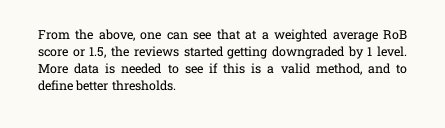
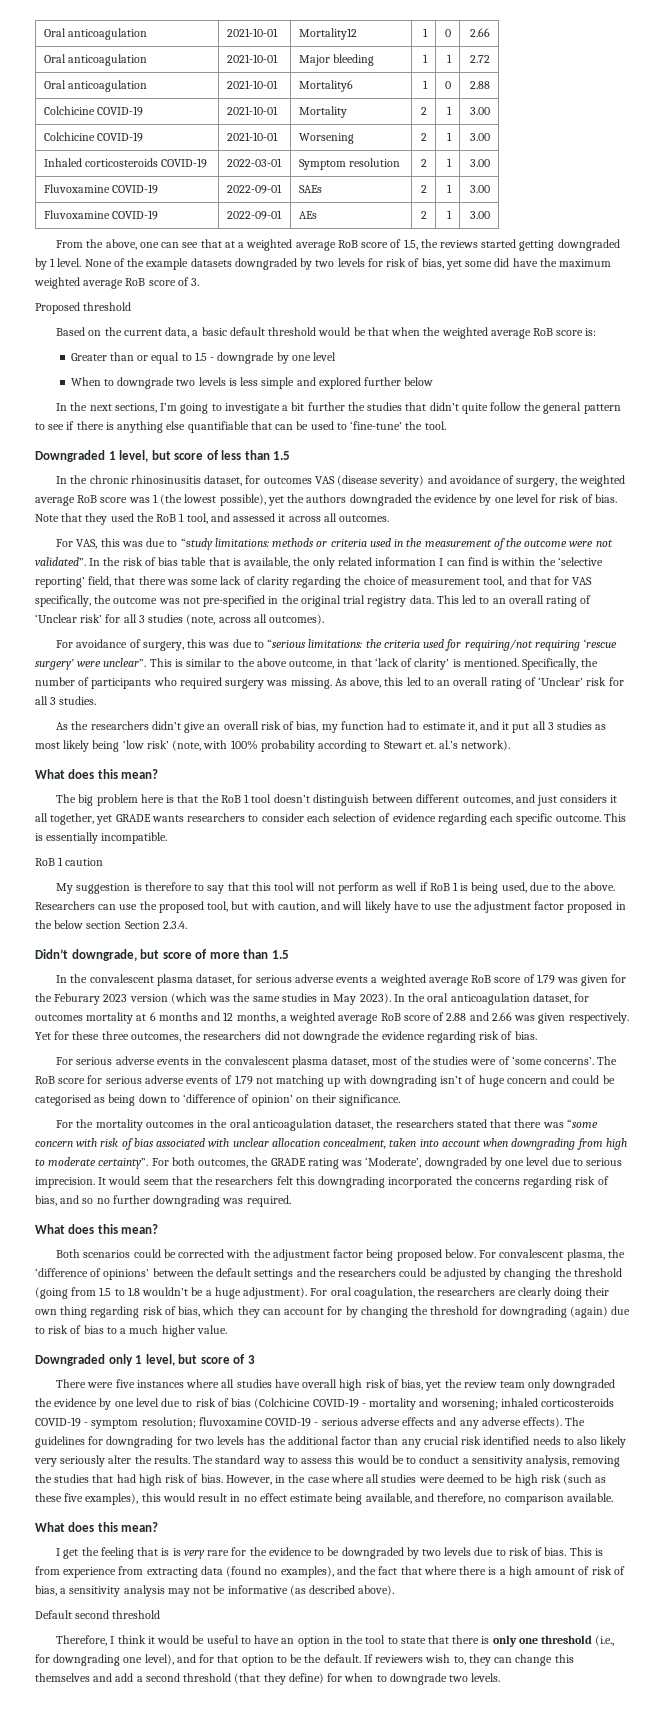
+ Oral anticoagulation | 2021-10-01 | Mortality12 | 1 | 0 | 2.66
+ Oral anticoagulation | 2021-10-01 | Major bleeding | 1 | 1 | 2.72
+ Oral anticoagulation | 2021-10-01 | Mortality6 | 1 | 0 | 2.88
+ Colchicine COVID-19 | 2021-10-01 | Mortality | 2 | 1 | 3.00
+ Colchicine COVID-19 | 2021-10-01 | Worsening | 2 | 1 | 3.00
+ Inhaled corticosteroids COVID-19 | 2022-03-01 | Symptom resolution | 2 | 1 | 3.00
+ Fluvoxamine COVID-19 | 2022-09-01 | SAEs | 2 | 1 | 3.00
+ Fluvoxamine COVID-19 | 2022-09-01 | AEs | 2 | 1 | 3.00
- From the above, one can see that at a weighted average RoB score or 1.5, the reviews started getting downgraded by 1 level.
+ From the above, one can see that at a weighted average RoB score of 1.5, the reviews started getting downgraded by 1 level.
- More data is needed to see if this is a valid method, and to define better thresholds.
+ None of the example datasets downgraded by two levels for risk of bias, yet some did have the maximum weighted average RoB score of 3.
+ Proposed threshold
+ Based on the current data, a basic default threshold would be that when the weighted average RoB score is:
+ Greater than or equal to 1.5 - downgrade by one level
+ When to downgrade two levels is less simple and explored further below
+ In the next sections, I’m going to investigate a bit further the studies that didn’t quite follow the general pattern to see if there is anything else quantifiable that can be used to ‘fine-tune’ the tool.
+ Downgraded 1 level, but score of less than 1.5
+ In the chronic rhinosinusitis dataset, for outcomes VAS (disease severity) and avoidance of surgery, the weighted average RoB score was 1 (the lowest possible), yet the authors downgraded the evidence by one level for risk of bias. Note that they used the RoB 1 tool, and assessed it across all outcomes.
+ For VAS, this was due to “study limitations: methods or criteria used in the measurement of the outcome were not validated”. In the risk of bias table that is available, the only related information I can find is within the ‘selective reporting’ field, that there was some lack of clarity regarding the choice of measurement tool, and that for VAS specifically, the outcome was not pre-specified in the original trial registry data. This led to an overall rating of ‘Unclear risk’ for all 3 studies (note, across all outcomes).
+ For avoidance of surgery, this was due to “serious limitations: the criteria used for requiring/not requiring ‘rescue surgery’ were unclear”. This is similar to the above outcome, in that ‘lack of clarity’ is mentioned. Specifically, the number of participants who required surgery was missing. As above, this led to an overall rating of ‘Unclear’ risk for all 3 studies.
+ As the researchers didn’t give an overall risk of bias, my function had to estimate it, and it put all 3 studies as most likely being ‘low risk’ (note, with 100% probability according to Stewart et. al.’s network).
+ What does this mean?
+ The big problem here is that the RoB 1 tool doesn’t distinguish between different outcomes, and just considers it all together, yet GRADE wants researchers to consider each selection of evidence regarding each specific outcome. This is essentially incompatible.
+ RoB 1 caution
+ My suggestion is therefore to say that this tool will not perform as well if RoB 1 is being used, due to the above. Researchers can use the proposed tool, but with caution, and will likely have to use the adjustment factor proposed in the below section Section 2.3.4.
+ Didn’t downgrade, but score of more than 1.5
+ In the convalescent plasma dataset, for serious adverse events a weighted average RoB score of 1.79 was given for the Feburary 2023 version (which was the same studies in May 2023). In the oral anticoagulation dataset, for outcomes mortality at 6 months and 12 months, a weighted average RoB score of 2.88 and 2.66 was given respectively. Yet for these three outcomes, the researchers did not downgrade the evidence regarding risk of bias.
+ For serious adverse events in the convalescent plasma dataset, most of the studies were of ‘some concerns’. The RoB score for serious adverse events of 1.79 not matching up with downgrading isn’t of huge concern and could be categorised as being down to ‘difference of opinion’ on their significance.
+ For the mortality outcomes in the oral anticoagulation dataset, the researchers stated that there was “some concern with risk of bias associated with unclear allocation concealment, taken into account when downgrading from high to moderate certainty”. For both outcomes, the GRADE rating was ‘Moderate’, downgraded by one level due to serious imprecision. It would seem that the researchers felt this downgrading incorporated the concerns regarding risk of bias, and so no further downgrading was required.
+ What does this mean?
+ Both scenarios could be corrected with the adjustment factor being proposed below. For convalescent plasma, the ‘difference of opinions’ between the default settings and the researchers could be adjusted by changing the threshold (going from 1.5 to 1.8 wouldn’t be a huge adjustment). For oral coagulation, the researchers are clearly doing their own thing regarding risk of bias, which they can account for by changing the threshold for downgrading (again) due to risk of bias to a much higher value.
+ Downgraded only 1 level, but score of 3
+ There were five instances where all studies have overall high risk of bias, yet the review team only downgraded the evidence by one level due to risk of bias (Colchicine COVID-19 - mortality and worsening; inhaled corticosteroids COVID-19 - symptom resolution; fluvoxamine COVID-19 - serious adverse effects and any adverse effects). The guidelines for downgrading for two levels has the additional factor than any crucial risk identified needs to also likely very seriously alter the results. The standard way to assess this would be to conduct a sensitivity analysis, removing the studies that had high risk of bias. However, in the case where all studies were deemed to be high risk (such as these five examples), this would result in no effect estimate being available, and therefore, no comparison available.
+ What does this mean?
+ I get the feeling that is is very rare for the evidence to be downgraded by two levels due to risk of bias. This is from experience from extracting data (found no examples), and the fact that where there is a high amount of risk of bias, a sensitivity analysis may not be informative (as described above).
+ Default second threshold
+ Therefore, I think it would be useful to have an option in the tool to state that there is only one threshold (i.e., for downgrading one level), and for that option to be the default. If reviewers wish to, they can change this themselves and add a second threshold (that they define) for when to downgrade two levels.

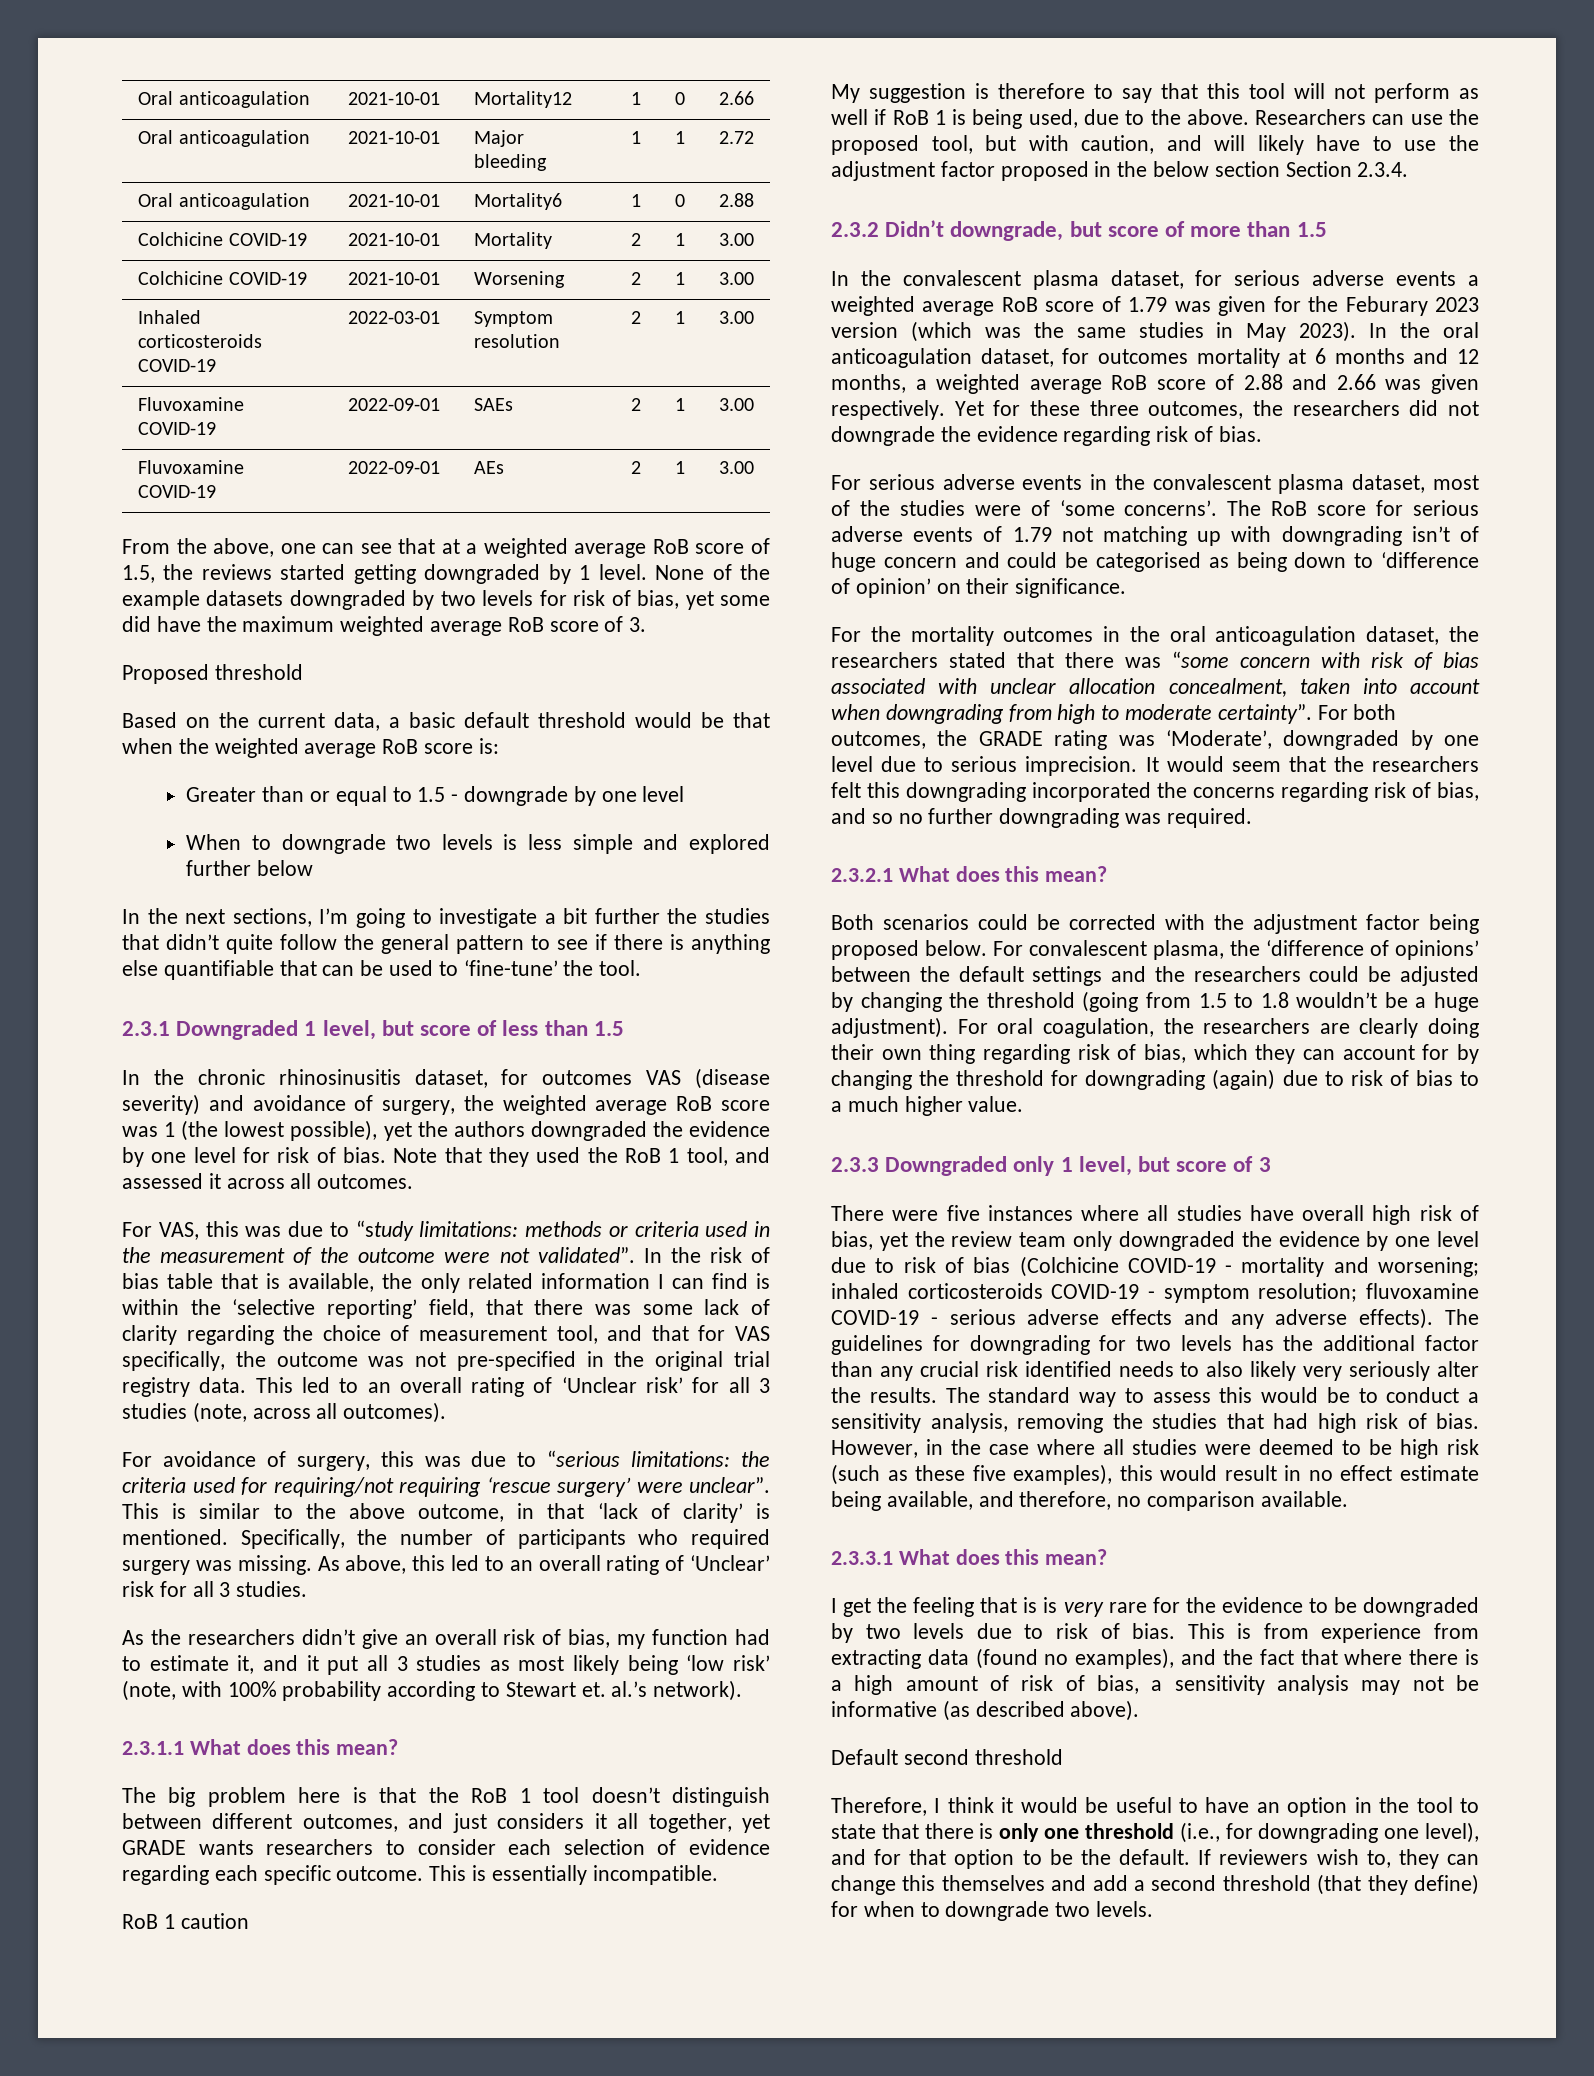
- Downgraded 1 level, but score of less than 1.5
+ 2.3.1 Downgraded 1 level, but score of less than 1.5
  As the researchers didn’t give an overall risk of bias, my function had to estimate it, and it put all 3 studies as most likely being ‘low risk’ (note, with 100% probability according to Stewart et. al.’s network).
- What does this mean?
+ 2.3.1.1 What does this mean?
- Didn’t downgrade, but score of more than 1.5
+ 2.3.2 Didn’t downgrade, but score of more than 1.5
  It would seem that the researchers felt this downgrading incorporated the concerns regarding risk of bias, and so no further downgrading was required.
- What does this mean?
+ 2.3.2.1 What does this mean?
- Downgraded only 1 level, but score of 3
+ 2.3.3 Downgraded only 1 level, but score of 3
  However, in the case where all studies were deemed to be high risk (such as these five examples), this would result in no effect estimate being available, and therefore, no comparison available.
- What does this mean?
+ 2.3.3.1 What does this mean?

